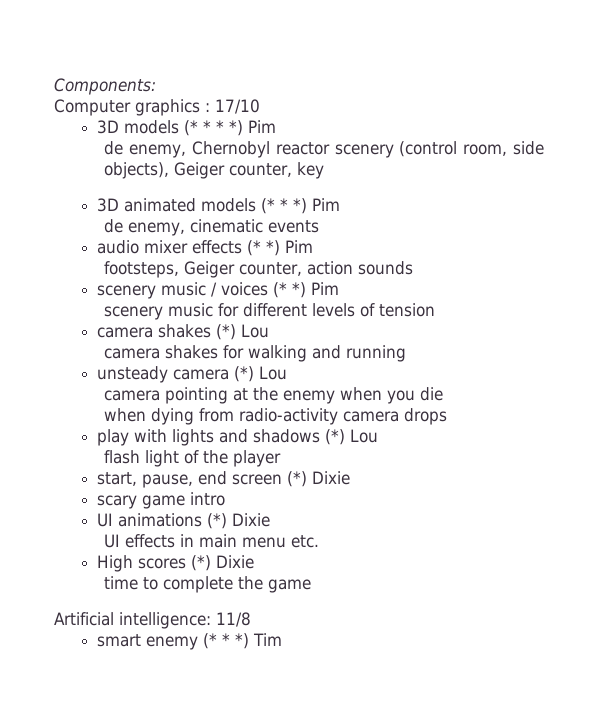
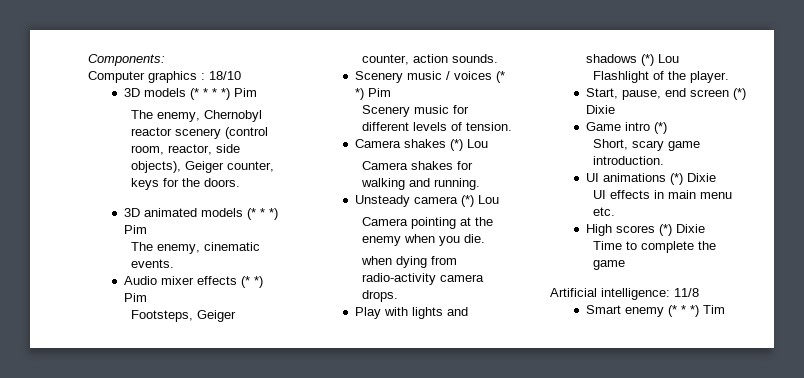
- Computer graphics : 17/10
+ Computer graphics : 18/10
- de enemy, Chernobyl reactor scenery (control room, side objects), Geiger counter, key
+ The enemy, Chernobyl reactor scenery (control room, reactor, side objects), Geiger counter, keys for the doors.
- de enemy, cinematic events
- audio mixer effects (* *) Pim
+ The enemy, cinematic events.
+ Audio mixer effects (* *) Pim
- footsteps, Geiger counter, action sounds
- scenery music / voices (* *) Pim
+ Footsteps, Geiger counter, action sounds.
+ Scenery music / voices (* *) Pim
- scenery music for different levels of tension
- camera shakes (*) Lou
+ Scenery music for different levels of tension.
+ Camera shakes (*) Lou
- camera shakes for walking and running
- unsteady camera (*) Lou
+ Camera shakes for walking and running.
+ Unsteady camera (*) Lou
- camera pointing at the enemy when you die
+ Camera pointing at the enemy when you die.
- when dying from radio-activity camera drops
- play with lights and shadows (*) Lou
+ when dying from radio-activity camera drops.
+ Play with lights and shadows (*) Lou
- flash light of the player
- start, pause, end screen (*) Dixie
+ Flashlight of the player.
+ Start, pause, end screen (*) Dixie
- scary game intro
+ Game intro (*)
+ Short, scary game introduction.
- time to complete the game
+ Time to complete the game
- smart enemy (* * *) Tim
+ Smart enemy (* * *) Tim

